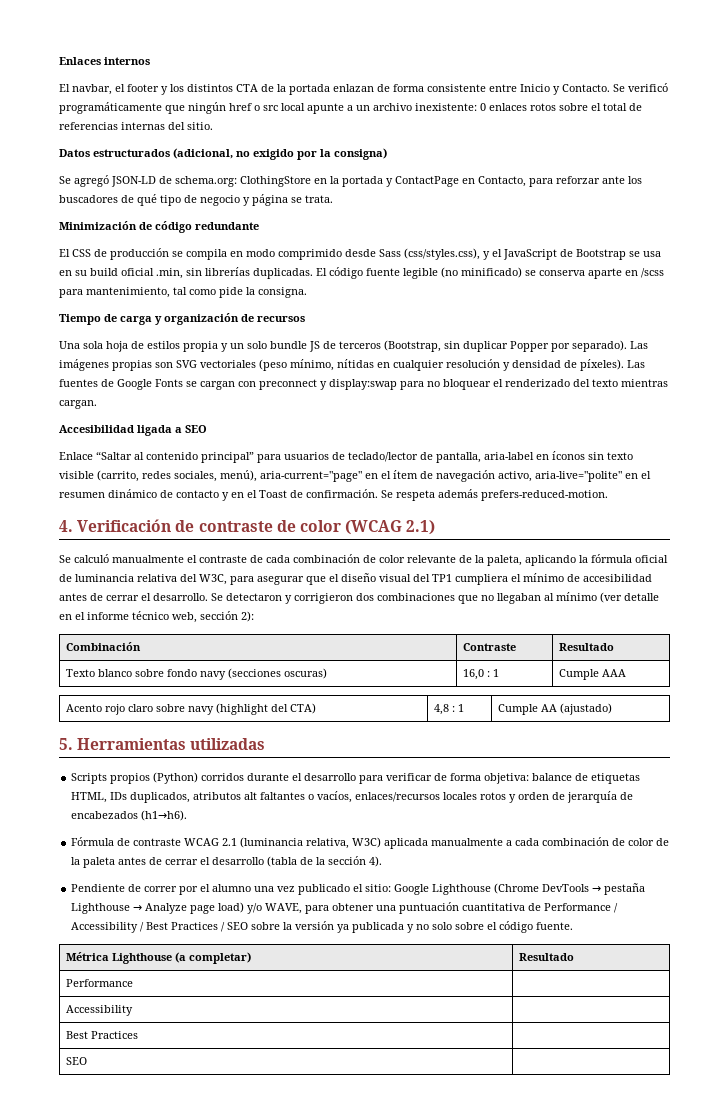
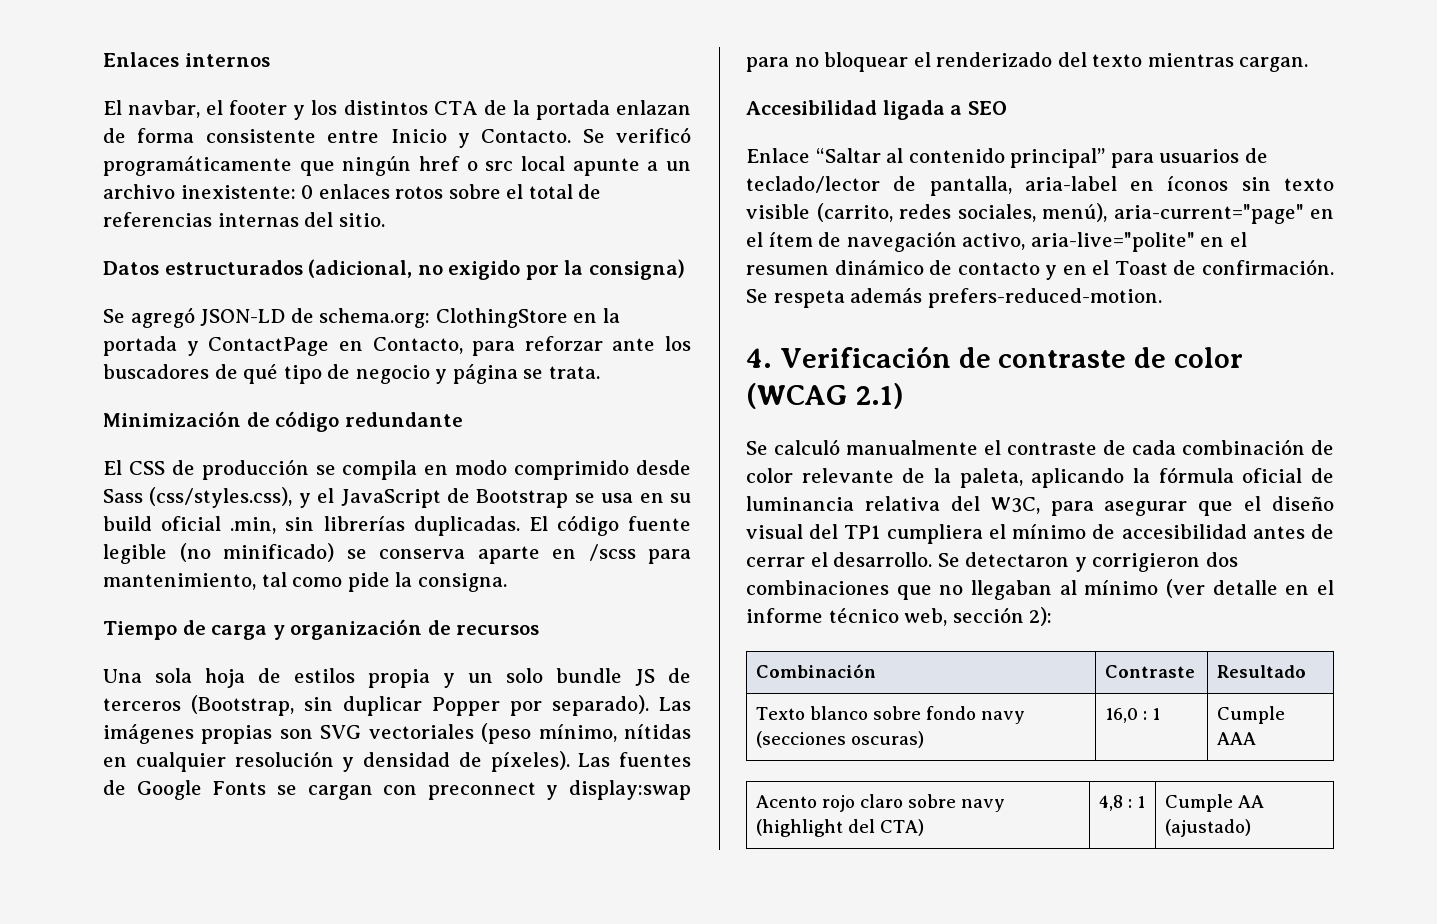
- 5. Herramientas utilizadas
- Scripts propios (Python) corridos durante el desarrollo para verificar de forma objetiva: balance de etiquetas HTML, IDs duplicados, atributos alt faltantes o vacíos, enlaces/recursos locales rotos y orden de jerarquía de encabezados (h1→h6).
- Fórmula de contraste WCAG 2.1 (luminancia relativa, W3C) aplicada manualmente a cada combinación de color de la paleta antes de cerrar el desarrollo (tabla de la sección 4).
- Pendiente de correr por el alumno una vez publicado el sitio: Google Lighthouse (Chrome DevTools → pestaña Lighthouse → Analyze page load) y/o WAVE, para obtener una puntuación cuantitativa de Performance / Accessibility / Best Practices / SEO sobre la versión ya publicada y no solo sobre el código fuente.
- Métrica Lighthouse (a completar) | Resultado
- Performance |
- Accessibility |
- Best Practices |
- SEO |

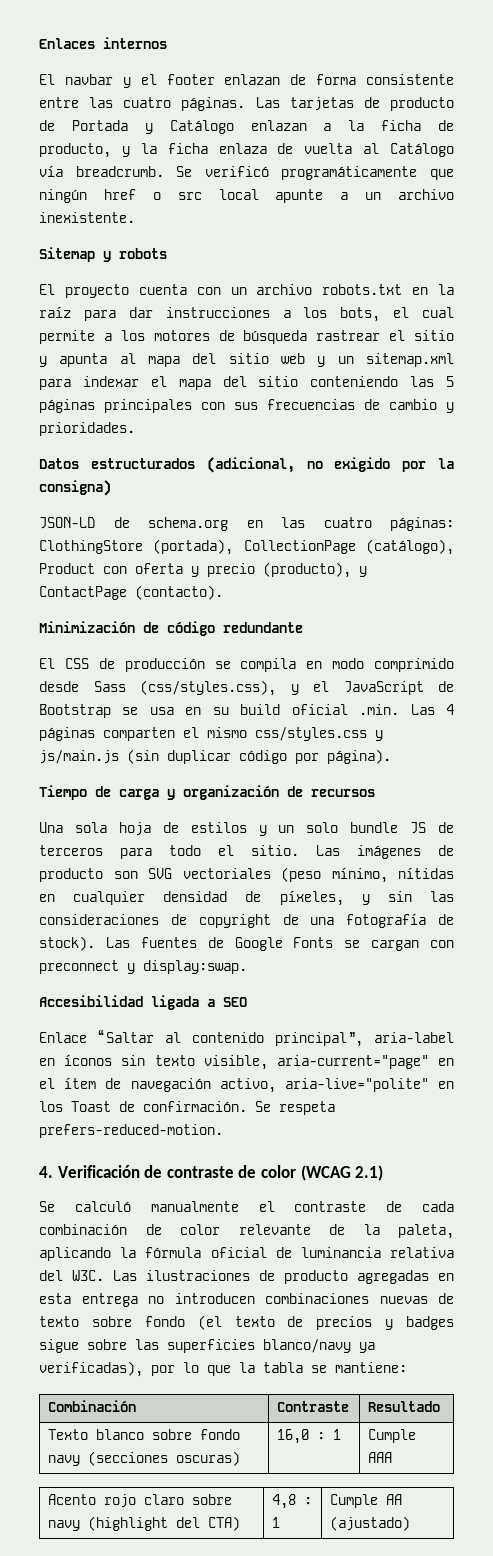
- El navbar, el footer y los distintos CTA de la portada enlazan de forma consistente entre Inicio y Contacto.
+ El navbar y el footer enlazan de forma consistente entre las cuatro páginas. Las tarjetas de producto de Portada y Catálogo enlazan a la ficha de producto, y la ficha enlaza de vuelta al Catálogo vía breadcrumb.
- Se verificó programáticamente que ningún href o src local apunte a un archivo inexistente: 0 enlaces rotos sobre el total de referencias internas del sitio.
+ Se verificó programáticamente que ningún href o src local apunte a un archivo inexistente.
+ Sitemap y robots
+ El proyecto cuenta con un archivo robots.txt en la raíz para dar instrucciones a los bots, el cual permite a los motores de búsqueda rastrear el sitio y apunta al mapa del sitio web y un sitemap.xml para indexar el mapa del sitio conteniendo las 5 páginas principales con sus frecuencias de cambio y prioridades.
- Se agregó JSON-LD de schema.org: ClothingStore en la portada y ContactPage en Contacto, para reforzar ante los buscadores de qué tipo de negocio y página se trata.
+ JSON-LD de schema.org en las cuatro páginas: ClothingStore (portada), CollectionPage (catálogo), Product con oferta y precio (producto), y ContactPage (contacto).
- El CSS de producción se compila en modo comprimido desde Sass (css/styles.css), y el JavaScript de Bootstrap se usa en su build oficial .min, sin librerías duplicadas. El código fuente legible (no minificado) se conserva aparte en /scss para mantenimiento, tal como pide la consigna.
+ El CSS de producción se compila en modo comprimido desde Sass (css/styles.css), y el JavaScript de Bootstrap se usa en su build oficial .min. Las 4 páginas comparten el mismo css/styles.css y js/main.js (sin duplicar código por página).
- Una sola hoja de estilos propia y un solo bundle JS de terceros (Bootstrap, sin duplicar Popper por separado). Las imágenes propias son SVG vectoriales (peso mínimo, nítidas en cualquier resolución y densidad de píxeles).
+ Una sola hoja de estilos y un solo bundle JS de terceros para todo el sitio. Las imágenes de producto son SVG vectoriales (peso mínimo, nítidas en cualquier densidad de píxeles, y sin las consideraciones de copyright de una fotografía de stock).
- Las fuentes de Google Fonts se cargan con preconnect y display:swap para no bloquear el renderizado del texto mientras cargan.
+ Las fuentes de Google Fonts se cargan con preconnect y display:swap.
- Enlace “Saltar al contenido principal” para usuarios de teclado/lector de pantalla, aria-label en íconos sin texto visible (carrito, redes sociales, menú), aria-current="page" en el ítem de navegación activo, aria-live="polite" en el resumen dinámico de contacto y en el Toast de confirmación.
+ Enlace “Saltar al contenido principal”, aria-label en íconos sin texto visible, aria-current="page" en el ítem de navegación activo, aria-live="polite" en los Toast de confirmación.
- Se respeta además prefers-reduced-motion.
+ Se respeta prefers-reduced-motion.
- Se calculó manualmente el contraste de cada combinación de color relevante de la paleta, aplicando la fórmula oficial de luminancia relativa del W3C, para asegurar que el diseño visual del TP1 cumpliera el mínimo de accesibilidad antes de cerrar el desarrollo. Se detectaron y corrigieron dos combinaciones que no llegaban al mínimo (ver detalle en el informe técnico web, sección 2):
+ Se calculó manualmente el contraste de cada combinación de color relevante de la paleta, aplicando la fórmula oficial de luminancia relativa del W3C. Las ilustraciones de producto agregadas en esta entrega no introducen combinaciones nuevas de texto sobre fondo (el texto de precios y badges sigue sobre las superficies blanco/navy ya verificadas), por lo que la tabla se mantiene:

